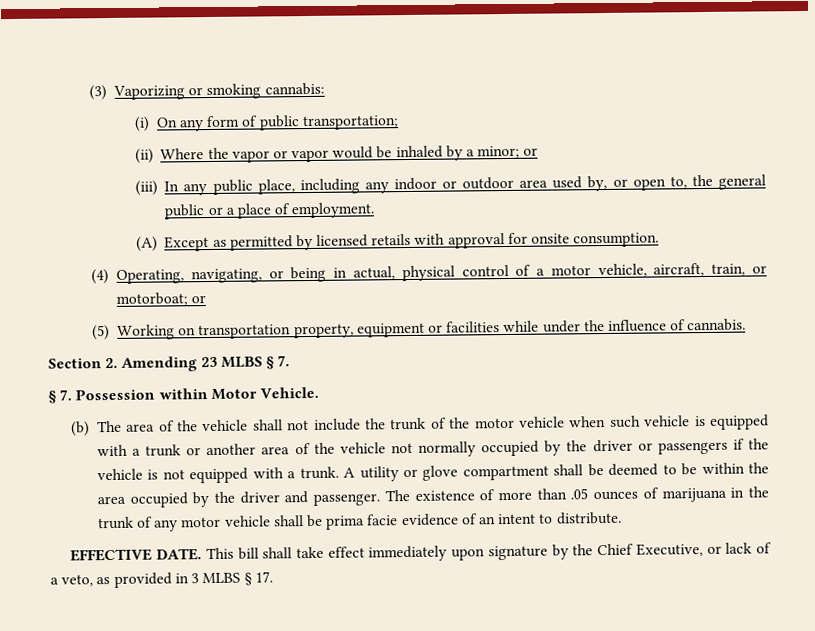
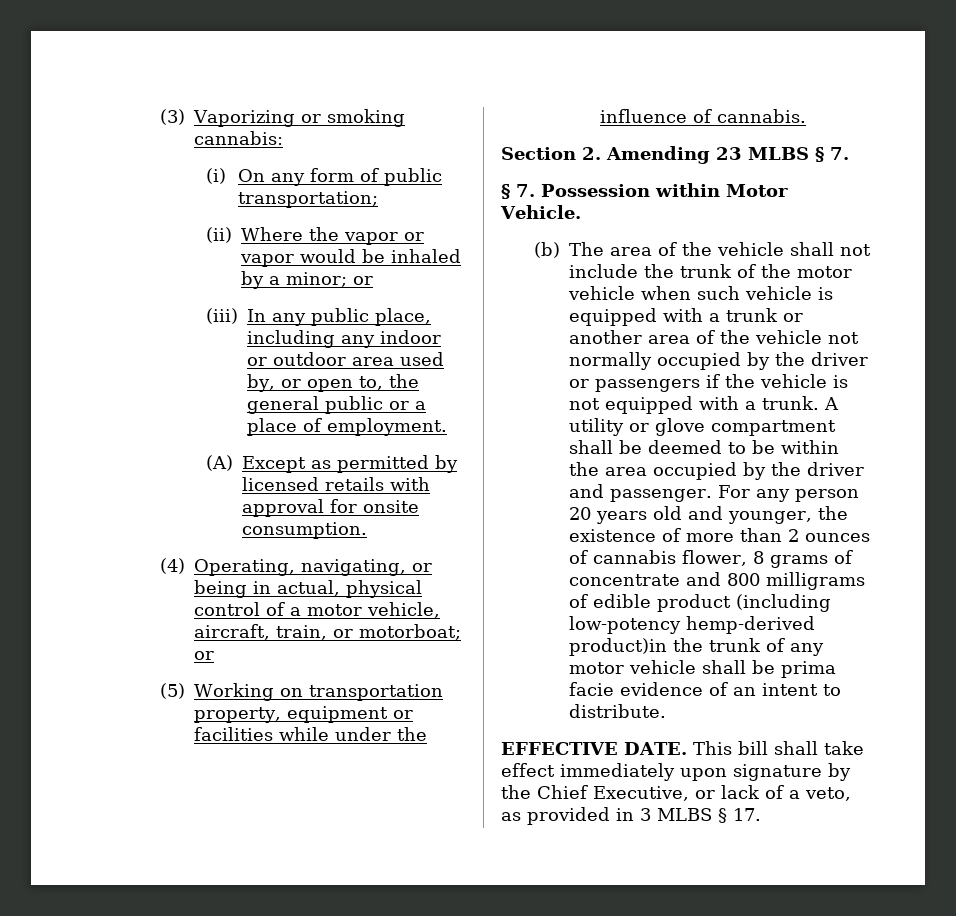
- The existence of more than .05 ounces of marijuana in the trunk of any motor vehicle shall be prima facie evidence of an intent to distribute.
+ For any person 20 years old and younger, the existence of more than 2 ounces of cannabis flower, 8 grams of concentrate and 800 milligrams of edible product (including low-potency hemp-derived product)in the trunk of any motor vehicle shall be prima facie evidence of an intent to distribute.

